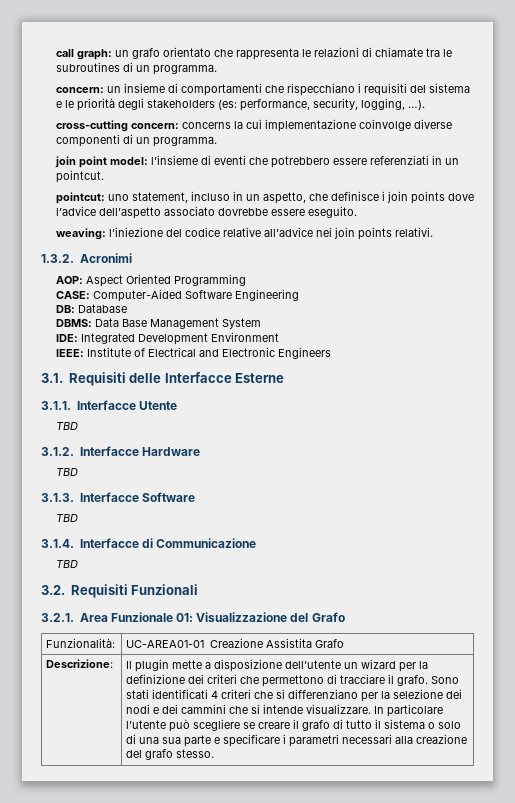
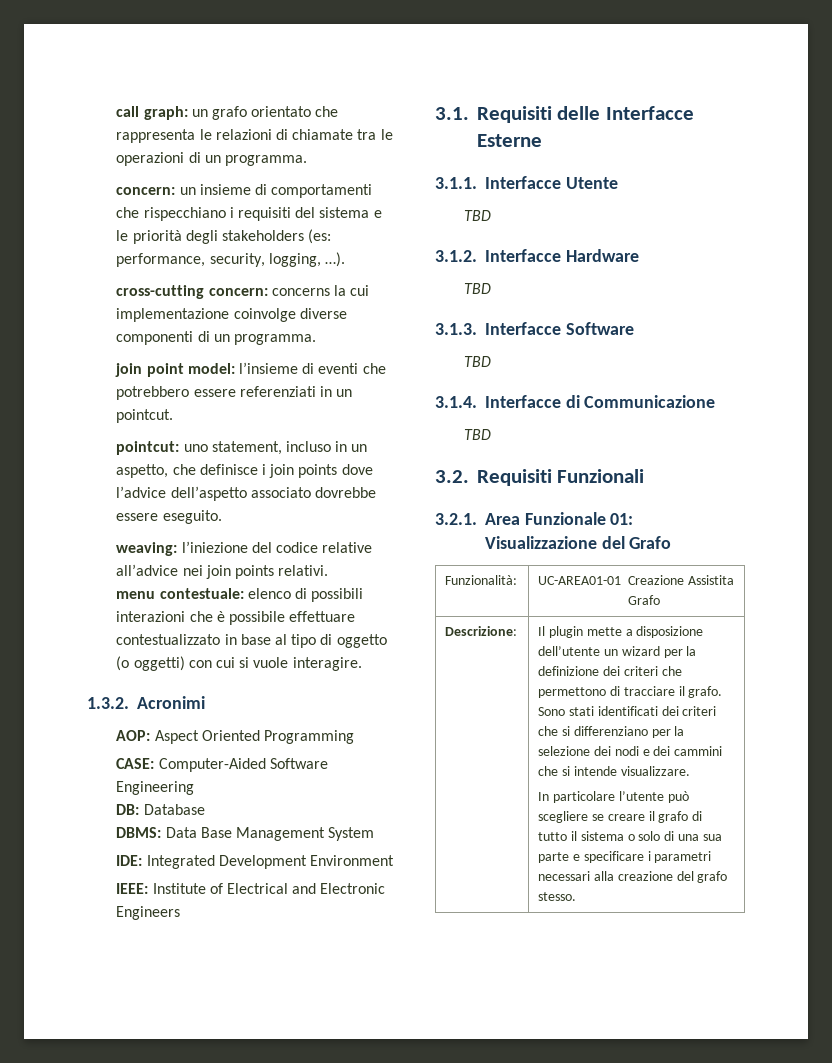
- call graph: un grafo orientato che rappresenta le relazioni di chiamate tra le subroutines di un programma.
+ call graph: un grafo orientato che rappresenta le relazioni di chiamate tra le operazioni di un programma.
+ menu contestuale: elenco di possibili interazioni che è possibile effettuare contestualizzato in base al tipo di oggetto (o oggetti) con cui si vuole interagire.
- Sono stati identificati 4 criteri che si differenziano per la selezione dei nodi e dei cammini che si intende visualizzare. In particolare l’utente può scegliere se creare il grafo di tutto il sistema o solo di una sua parte e specificare i parametri necessari alla creazione del grafo stesso.
+ Sono stati identificati dei criteri che si differenziano per la selezione dei nodi e dei cammini che si intende visualizzare.
+ In particolare l’utente può scegliere se creare il grafo di tutto il sistema o solo di una sua parte e specificare i parametri necessari alla creazione del grafo stesso.

